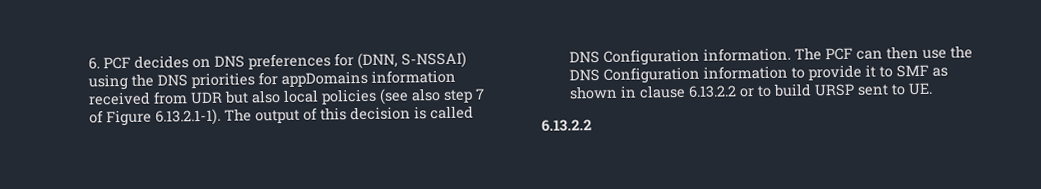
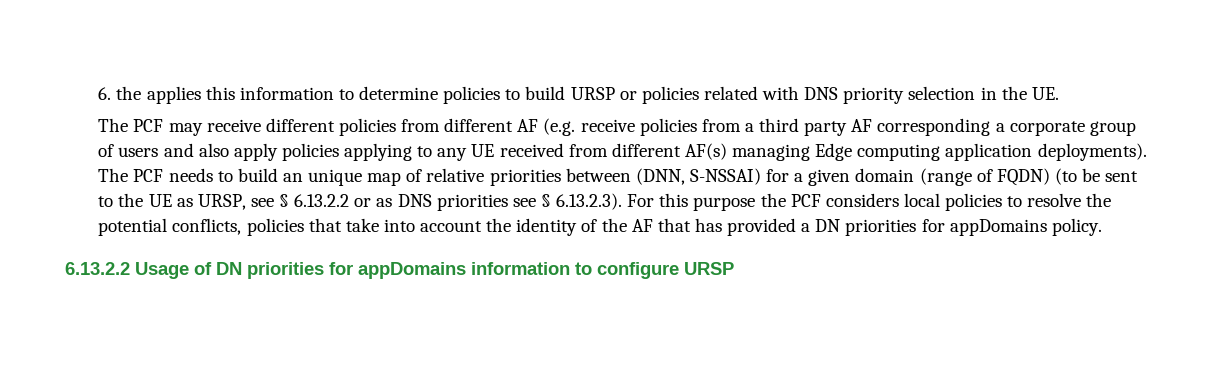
- 6. PCF decides on DNS preferences for (DNN, S-NSSAI) using the DNS priorities for appDomains information received from UDR but also local policies (see also step 7 of Figure 6.13.2.1-1). The output of this decision is called DNS Configuration information. The PCF can then use the DNS Configuration information to provide it to SMF as shown in clause 6.13.2.2 or to build URSP sent to UE.
- 6.13.2.2
+ 6. the applies this information to determine policies to build URSP or policies related with DNS priority selection in the UE.
+ The PCF may receive different policies from different AF (e.g. receive policies from a third party AF corresponding a corporate group of users and also apply policies applying to any UE received from different AF(s) managing Edge computing application deployments). The PCF needs to build an unique map of relative priorities between (DNN, S-NSSAI) for a given domain (range of FQDN) (to be sent to the UE as URSP, see § 6.13.2.2 or as DNS priorities see § 6.13.2.3). For this purpose the PCF considers local policies to resolve the potential conflicts, policies that take into account the identity of the AF that has provided a DN priorities for appDomains policy.
+ 6.13.2.2 Usage of DN priorities for appDomains information to configure URSP

